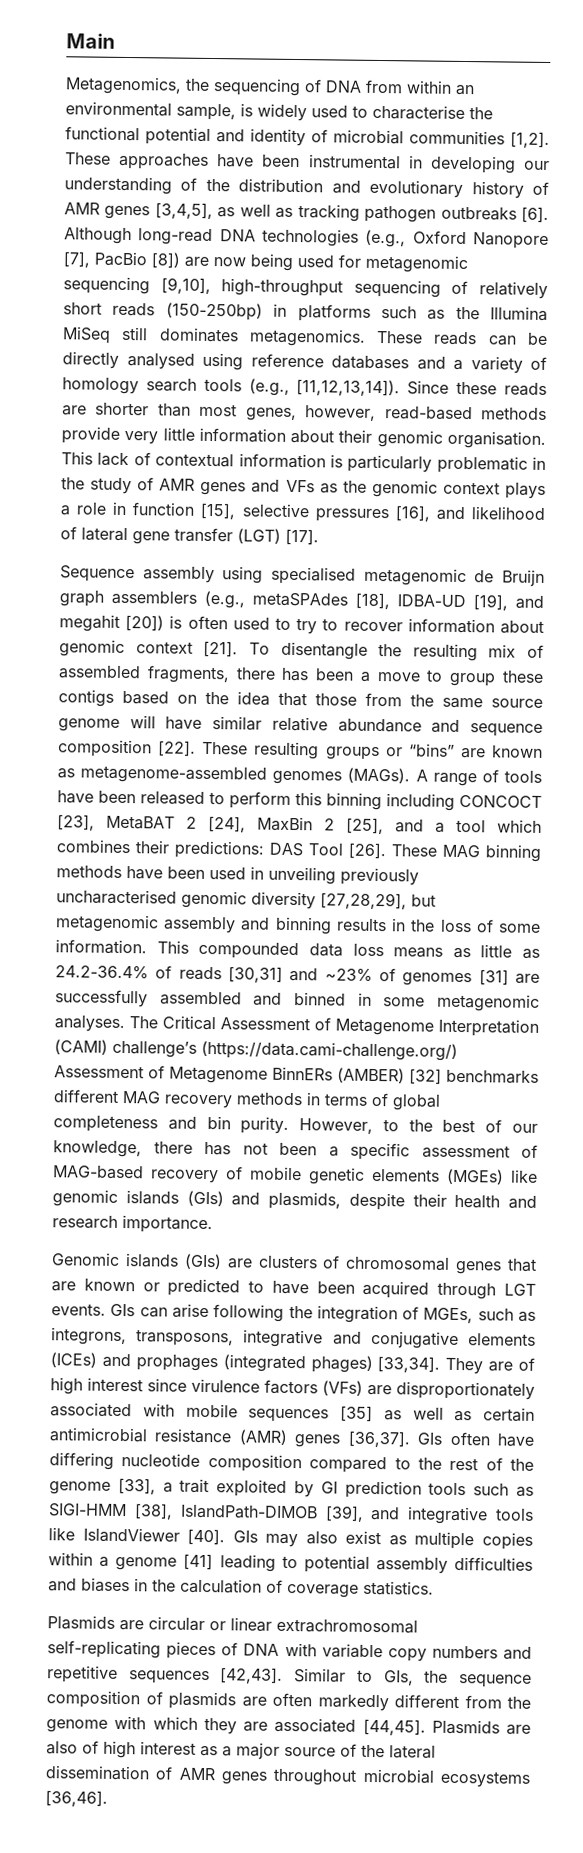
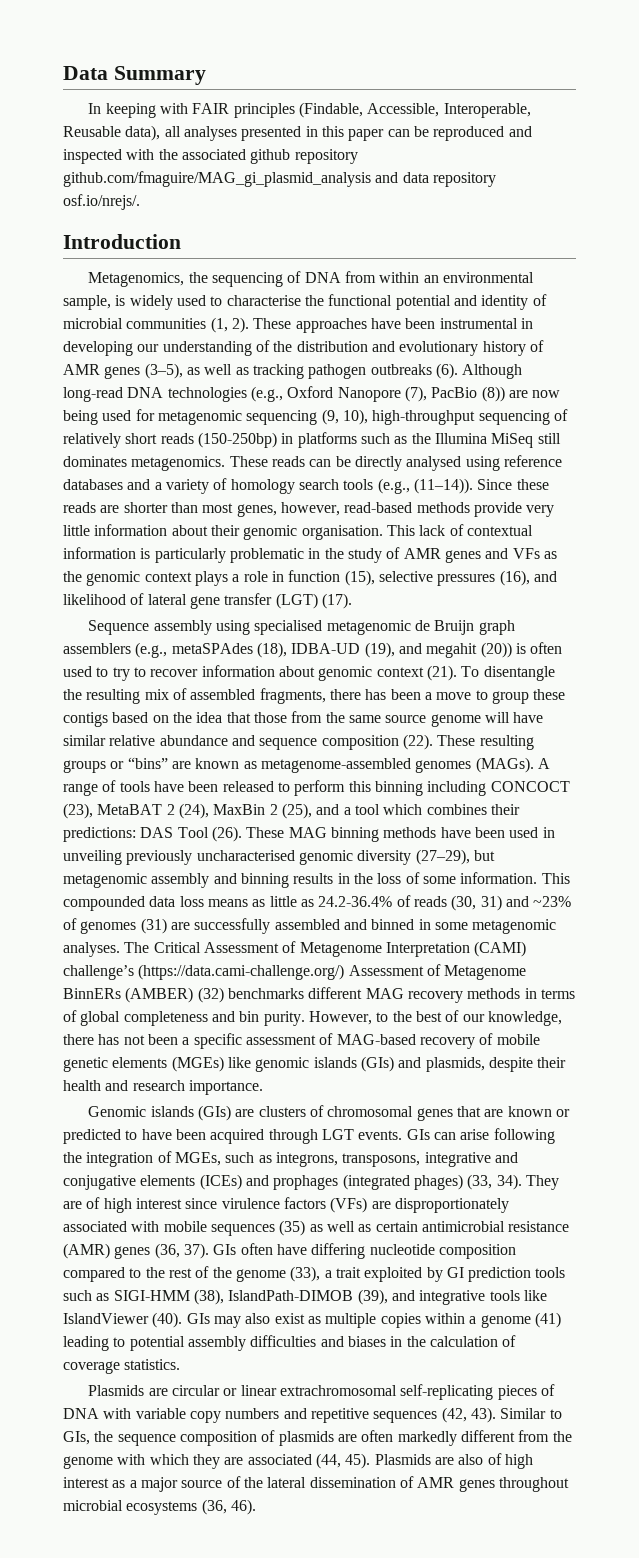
- Main
+ Data Summary
+ In keeping with FAIR principles (Findable, Accessible, Interoperable, Reusable data), all analyses presented in this paper can be reproduced and inspected with the associated github repository github.com/fmaguire/MAG_gi_plasmid_analysis and data repository osf.io/nrejs/.
+ Introduction
- Metagenomics, the sequencing of DNA from within an environmental sample, is widely used to characterise the functional potential and identity of microbial communities [1,2].
+ Metagenomics, the sequencing of DNA from within an environmental sample, is widely used to characterise the functional potential and identity of microbial communities (1, 2).
- These approaches have been instrumental in developing our understanding of the distribution and evolutionary history of AMR genes [3,4,5], as well as tracking pathogen outbreaks [6].
+ These approaches have been instrumental in developing our understanding of the distribution and evolutionary history of AMR genes (3–5), as well as tracking pathogen outbreaks (6).
- Although long-read DNA technologies (e.g., Oxford Nanopore [7], PacBio [8]) are now being used for metagenomic sequencing [9,10], high-throughput sequencing of relatively short reads (150-250bp) in platforms such as the Illumina MiSeq still dominates metagenomics.
+ Although long-read DNA technologies (e.g., Oxford Nanopore (7), PacBio (8)) are now being used for metagenomic sequencing (9, 10), high-throughput sequencing of relatively short reads (150-250bp) in platforms such as the Illumina MiSeq still dominates metagenomics.
- These reads can be directly analysed using reference databases and a variety of homology search tools (e.g., [11,12,13,14]).
+ These reads can be directly analysed using reference databases and a variety of homology search tools (e.g., (11–14)).
- This lack of contextual information is particularly problematic in the study of AMR genes and VFs as the genomic context plays a role in function [15], selective pressures [16], and likelihood of lateral gene transfer (LGT) [17].
+ This lack of contextual information is particularly problematic in the study of AMR genes and VFs as the genomic context plays a role in function (15), selective pressures (16), and likelihood of lateral gene transfer (LGT) (17).
- Sequence assembly using specialised metagenomic de Bruijn graph assemblers (e.g., metaSPAdes [18], IDBA-UD [19], and megahit [20]) is often used to try to recover information about genomic context [21].
+ Sequence assembly using specialised metagenomic de Bruijn graph assemblers (e.g., metaSPAdes (18), IDBA-UD (19), and megahit (20)) is often used to try to recover information about genomic context (21).
- To disentangle the resulting mix of assembled fragments, there has been a move to group these contigs based on the idea that those from the same source genome will have similar relative abundance and sequence composition [22].
+ To disentangle the resulting mix of assembled fragments, there has been a move to group these contigs based on the idea that those from the same source genome will have similar relative abundance and sequence composition (22).
- A range of tools have been released to perform this binning including CONCOCT [23], MetaBAT 2 [24], MaxBin 2 [25], and a tool which combines their predictions: DAS Tool [26].
+ A range of tools have been released to perform this binning including CONCOCT (23), MetaBAT 2 (24), MaxBin 2 (25), and a tool which combines their predictions: DAS Tool (26).
- These MAG binning methods have been used in unveiling previously uncharacterised genomic diversity [27,28,29], but metagenomic assembly and binning results in the loss of some information.
+ These MAG binning methods have been used in unveiling previously uncharacterised genomic diversity (27–29), but metagenomic assembly and binning results in the loss of some information.
- This compounded data loss means as little as 24.2-36.4% of reads [30,31] and ~23% of genomes [31] are successfully assembled and binned in some metagenomic analyses.
+ This compounded data loss means as little as 24.2-36.4% of reads (30, 31) and ~23% of genomes (31) are successfully assembled and binned in some metagenomic analyses.
- The Critical Assessment of Metagenome Interpretation (CAMI) challenge’s (https://data.cami-challenge.org/) Assessment of Metagenome BinnERs (AMBER) [32] benchmarks different MAG recovery methods in terms of global completeness and bin purity.
+ The Critical Assessment of Metagenome Interpretation (CAMI) challenge’s (https://data.cami-challenge.org/) Assessment of Metagenome BinnERs (AMBER) (32) benchmarks different MAG recovery methods in terms of global completeness and bin purity.
- GIs can arise following the integration of MGEs, such as integrons, transposons, integrative and conjugative elements (ICEs) and prophages (integrated phages) [33,34].
+ GIs can arise following the integration of MGEs, such as integrons, transposons, integrative and conjugative elements (ICEs) and prophages (integrated phages) (33, 34).
- They are of high interest since virulence factors (VFs) are disproportionately associated with mobile sequences [35] as well as certain antimicrobial resistance (AMR) genes [36,37].
+ They are of high interest since virulence factors (VFs) are disproportionately associated with mobile sequences (35) as well as certain antimicrobial resistance (AMR) genes (36, 37).
- GIs often have differing nucleotide composition compared to the rest of the genome [33], a trait exploited by GI prediction tools such as SIGI-HMM [38], IslandPath-DIMOB [39], and integrative tools like IslandViewer [40].
+ GIs often have differing nucleotide composition compared to the rest of the genome (33), a trait exploited by GI prediction tools such as SIGI-HMM (38), IslandPath-DIMOB (39), and integrative tools like IslandViewer (40).
- GIs may also exist as multiple copies within a genome [41] leading to potential assembly difficulties and biases in the calculation of coverage statistics.
+ GIs may also exist as multiple copies within a genome (41) leading to potential assembly difficulties and biases in the calculation of coverage statistics.
- Plasmids are circular or linear extrachromosomal self-replicating pieces of DNA with variable copy numbers and repetitive sequences [42,43].
+ Plasmids are circular or linear extrachromosomal self-replicating pieces of DNA with variable copy numbers and repetitive sequences (42, 43).
- Similar to GIs, the sequence composition of plasmids are often markedly different from the genome with which they are associated [44,45].
+ Similar to GIs, the sequence composition of plasmids are often markedly different from the genome with which they are associated (44, 45).
- Plasmids are also of high interest as a major source of the lateral dissemination of AMR genes throughout microbial ecosystems [36,46].
+ Plasmids are also of high interest as a major source of the lateral dissemination of AMR genes throughout microbial ecosystems (36, 46).

